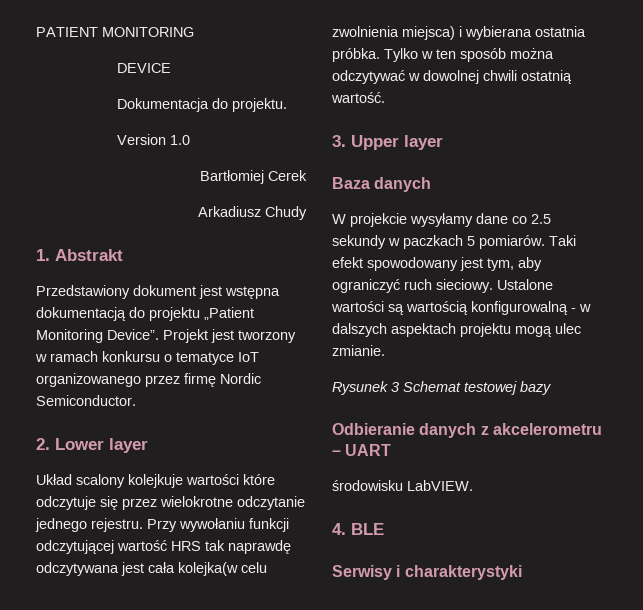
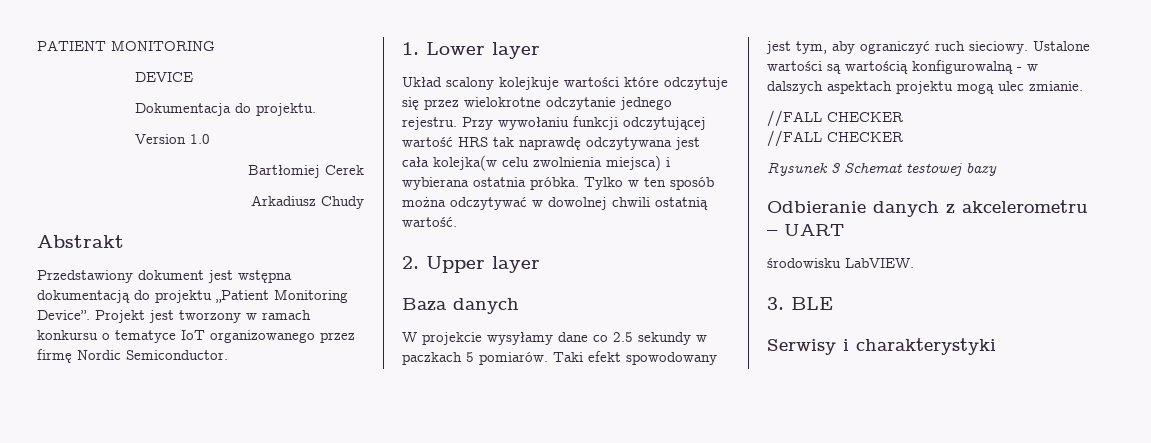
- 1. Abstrakt
+ Abstrakt
- 2. Lower layer
+ 1. Lower layer
- 3. Upper layer
+ 2. Upper layer
  Ustalone wartości są wartością konfigurowalną - w dalszych aspektach projektu mogą ulec zmianie.
+ //FALL CHECKER
+ //FALL CHECKER
- 4. BLE
+ 3. BLE

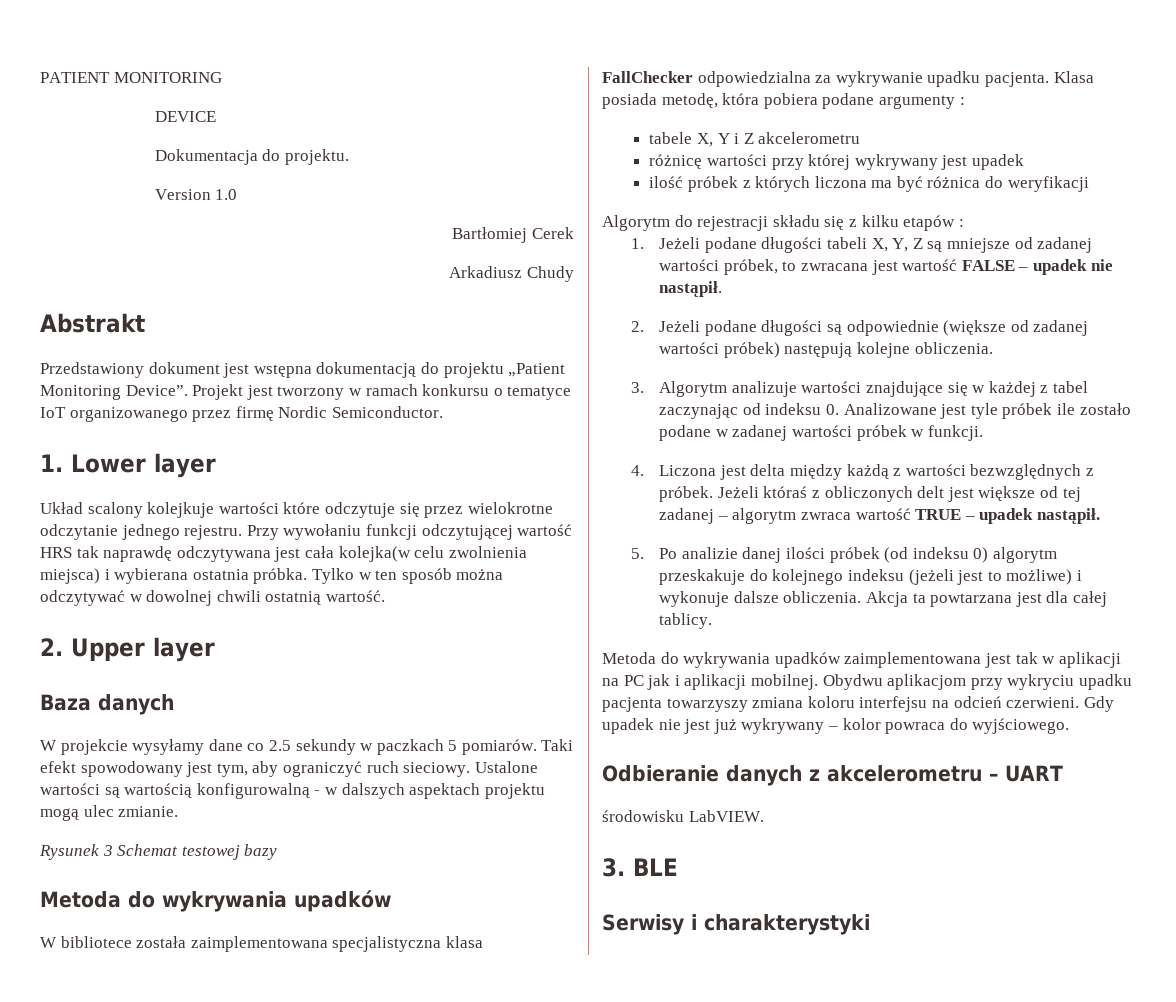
  Ustalone wartości są wartością konfigurowalną - w dalszych aspektach projektu mogą ulec zmianie.
- //FALL CHECKER
- //FALL CHECKER
  Rysunek 3 Schemat testowej bazy
+ Metoda do wykrywania upadków
+ W bibliotece została zaimplementowana specjalistyczna klasa FallChecker odpowiedzialna za wykrywanie upadku pacjenta. Klasa posiada metodę, która pobiera podane argumenty :
+ tabele X, Y i Z akcelerometru
+ różnicę wartości przy której wykrywany jest upadek
+ ilość próbek z których liczona ma być różnica do weryfikacji
+ Algorytm do rejestracji składu się z kilku etapów :
+ 1. Jeżeli podane długości tabeli X, Y, Z są mniejsze od zadanej wartości próbek, to zwracana jest wartość FALSE – upadek nie nastąpił.
+ 2. Jeżeli podane długości są odpowiednie (większe od zadanej wartości próbek) następują kolejne obliczenia.
+ 3. Algorytm analizuje wartości znajdujące się w każdej z tabel zaczynając od indeksu 0. Analizowane jest tyle próbek ile zostało podane w zadanej wartości próbek w funkcji.
+ 4. Liczona jest delta między każdą z wartości bezwzględnych z próbek. Jeżeli któraś z obliczonych delt jest większe od tej zadanej – algorytm zwraca wartość TRUE – upadek nastąpił.
+ 5. Po analizie danej ilości próbek (od indeksu 0) algorytm przeskakuje do kolejnego indeksu (jeżeli jest to możliwe) i wykonuje dalsze obliczenia. Akcja ta powtarzana jest dla całej tablicy.
+ Metoda do wykrywania upadków zaimplementowana jest tak w aplikacji na PC jak i aplikacji mobilnej. Obydwu aplikacjom przy wykryciu upadku pacjenta towarzyszy zmiana koloru interfejsu na odcień czerwieni. Gdy upadek nie jest już wykrywany – kolor powraca do wyjściowego.

